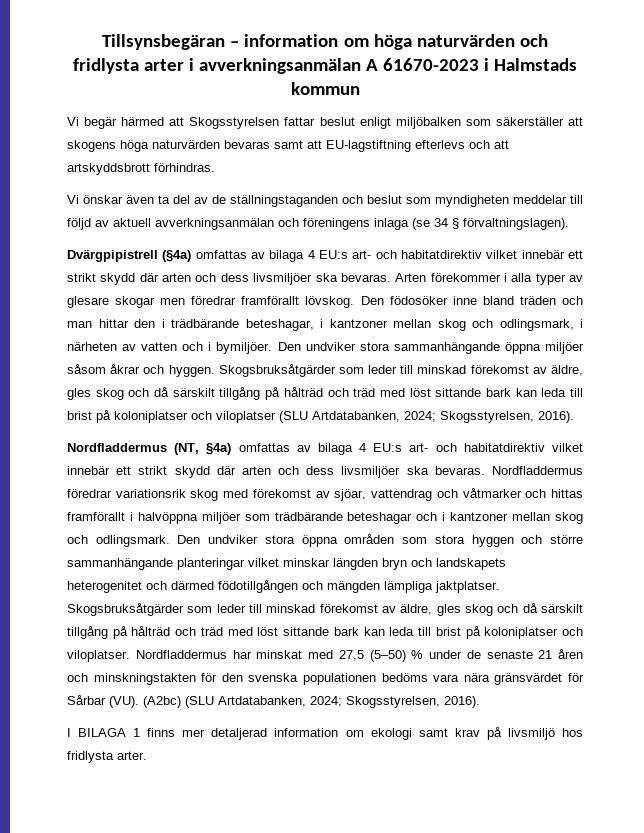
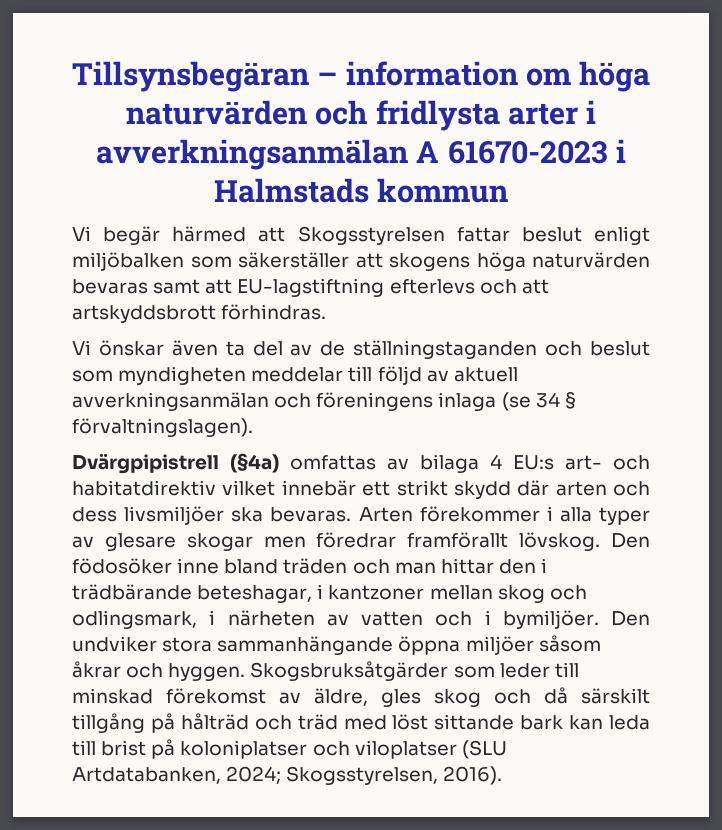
- Nordfladdermus (NT, §4a) omfattas av bilaga 4 EU:s art- och habitatdirektiv vilket innebär ett strikt skydd där arten och dess livsmiljöer ska bevaras. Nordfladdermus föredrar variationsrik skog med förekomst av sjöar, vattendrag och våtmarker och hittas framförallt i halvöppna miljöer som trädbärande beteshagar och i kantzoner mellan skog och odlingsmark. Den undviker stora öppna områden som stora hyggen och större sammanhängande planteringar vilket minskar längden bryn och landskapets heterogenitet och därmed födotillgången och mängden lämpliga jaktplatser. Skogsbruksåtgärder som leder till minskad förekomst av äldre, gles skog och då särskilt tillgång på hålträd och träd med löst sittande bark kan leda till brist på koloniplatser och viloplatser. Nordfladdermus har minskat med 27,5 (5–50) % under de senaste 21 åren och minskningstakten för den svenska populationen bedöms vara nära gränsvärdet för Sårbar (VU). (A2bc) (SLU Artdatabanken, 2024; Skogsstyrelsen, 2016).
- I BILAGA 1 finns mer detaljerad information om ekologi samt krav på livsmiljö hos fridlysta arter.

